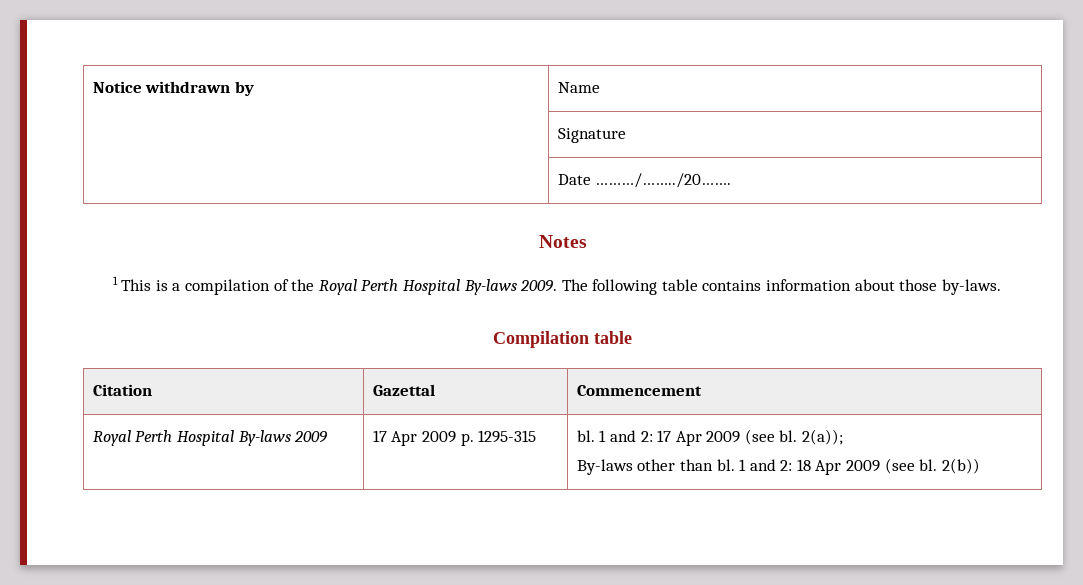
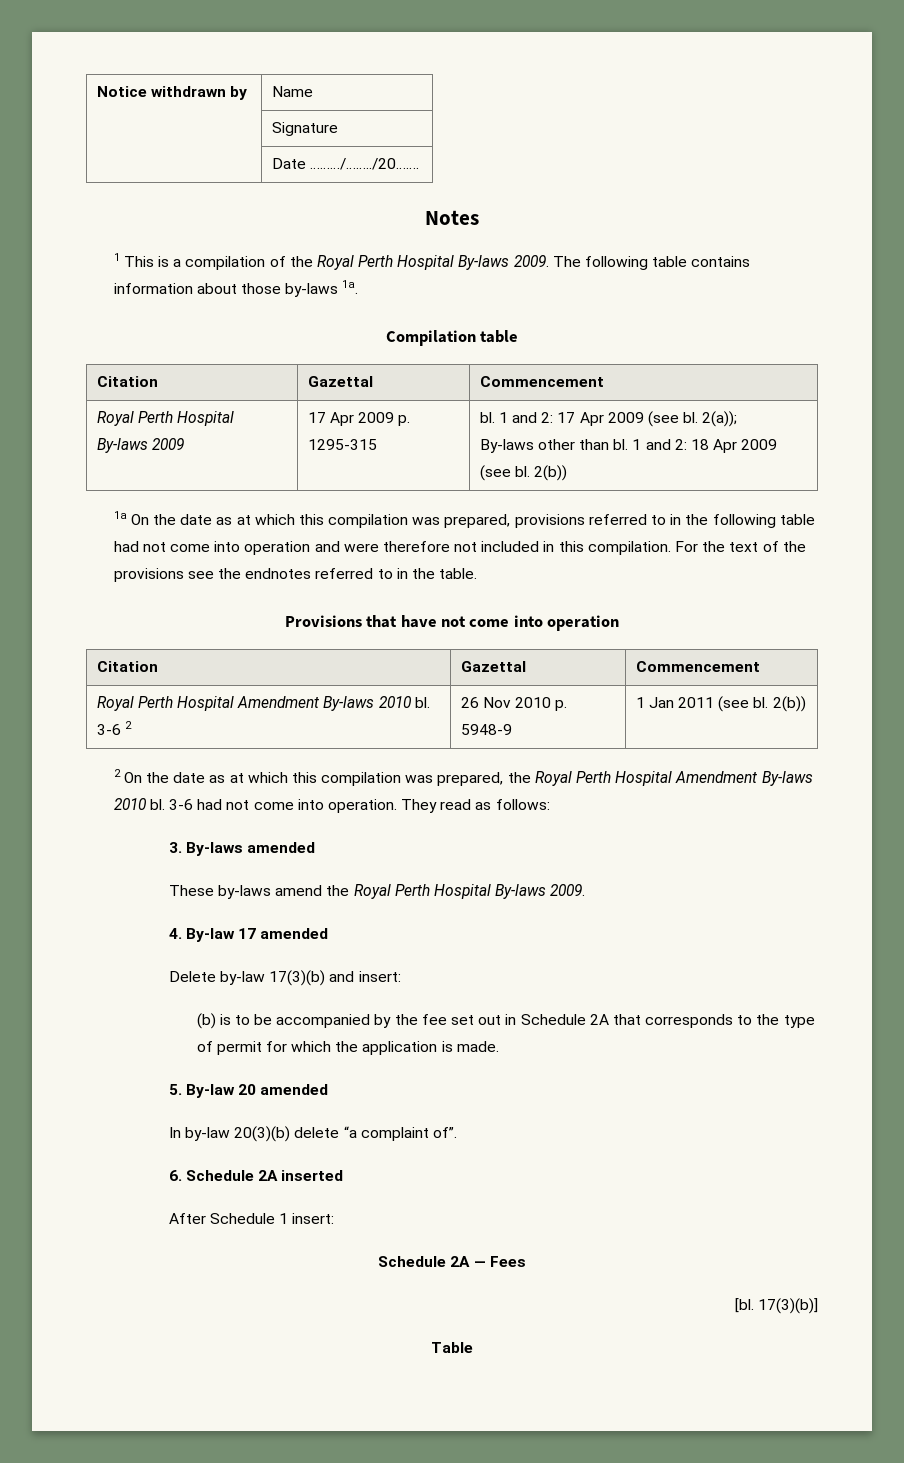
- The following table contains information about those by-laws.
+ The following table contains information about those by-laws 1a.
+ 1a On the date as at which this compilation was prepared, provisions referred to in the following table had not come into operation and were therefore not included in this compilation. For the text of the provisions see the endnotes referred to in the table.
+ Provisions that have not come into operation
+ Citation | Gazettal | Commencement
+ Royal Perth Hospital Amendment By-laws 2010 bl. 3-6 2 | 26 Nov 2010 p. 5948-9 | 1 Jan 2011 (see bl. 2(b))
+ 2 On the date as at which this compilation was prepared, the Royal Perth Hospital Amendment By-laws 2010 bl. 3-6 had not come into operation. They read as follows:
+ 3. By-laws amended
+ These by-laws amend the Royal Perth Hospital By-laws 2009.
+ 4. By-law 17 amended
+ Delete by-law 17(3)(b) and insert:
+ (b) is to be accompanied by the fee set out in Schedule 2A that corresponds to the type of permit for which the application is made.
+ 5. By-law 20 amended
+ In by-law 20(3)(b) delete “a complaint of”.
+ 6. Schedule 2A inserted
+ After Schedule 1 insert:
+ Schedule 2A — Fees
+ [bl. 17(3)(b)]
+ Table

